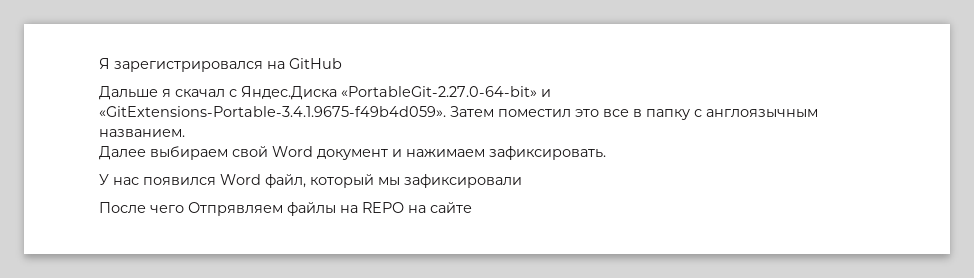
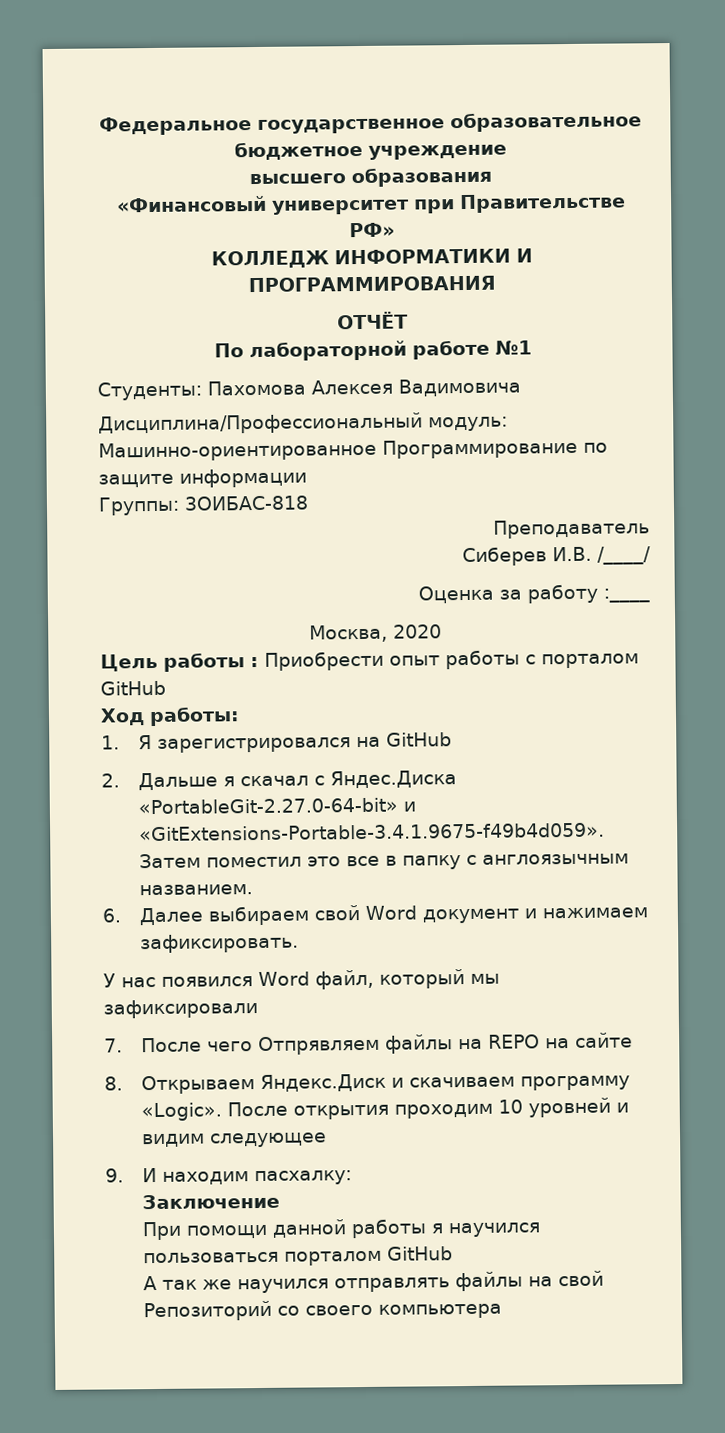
- Я зарегистрировался на GitHub
+ Федеральное государственное образовательное бюджетное учреждение
+ высшего образования
+ «Финансовый университет при Правительстве РФ»
+ КОЛЛЕДЖ ИНФОРМАТИКИ И ПРОГРАММИРОВАНИЯ
+ ОТЧЁТ
+ По лабораторной работе №1
+ Студенты: Пахомова Алексея Вадимовича
+ Дисциплина/Профессиональный модуль: Машинно-ориентированное Программирование по защите информации
+ Группы: 3ОИБАС-818
+ Преподаватель
+ Сиберев И.В. /____/
+ Оценка за работу :____
+ Москва, 2020
+ Цель работы : Приобрести опыт работы с порталом GitHub
+ Ход работы:
+ 1. Я зарегистрировался на GitHub
- Дальше я скачал с Яндес.Диска «PortableGit-2.27.0-64-bit» и «GitExtensions-Portable-3.4.1.9675-f49b4d059». Затем поместил это все в папку с англоязычным названием.
+ 2. Дальше я скачал с Яндес.Диска «PortableGit-2.27.0-64-bit» и «GitExtensions-Portable-3.4.1.9675-f49b4d059». Затем поместил это все в папку с англоязычным названием.
- Далее выбираем свой Word документ и нажимаем зафиксировать.
+ 6. Далее выбираем свой Word документ и нажимаем зафиксировать.
- После чего Отпрявляем файлы на REPO на сайте
+ 7. После чего Отпрявляем файлы на REPO на сайте
+ 8. Открываем Яндекс.Диск и скачиваем программу «Logic». После открытия проходим 10 уровней и видим следующее
+ 9. И находим пасхалку:
+ Заключение
+ При помощи данной работы я научился пользоваться порталом GitHub
+ А так же научился отправлять файлы на свой Репозиторий со своего компьютера

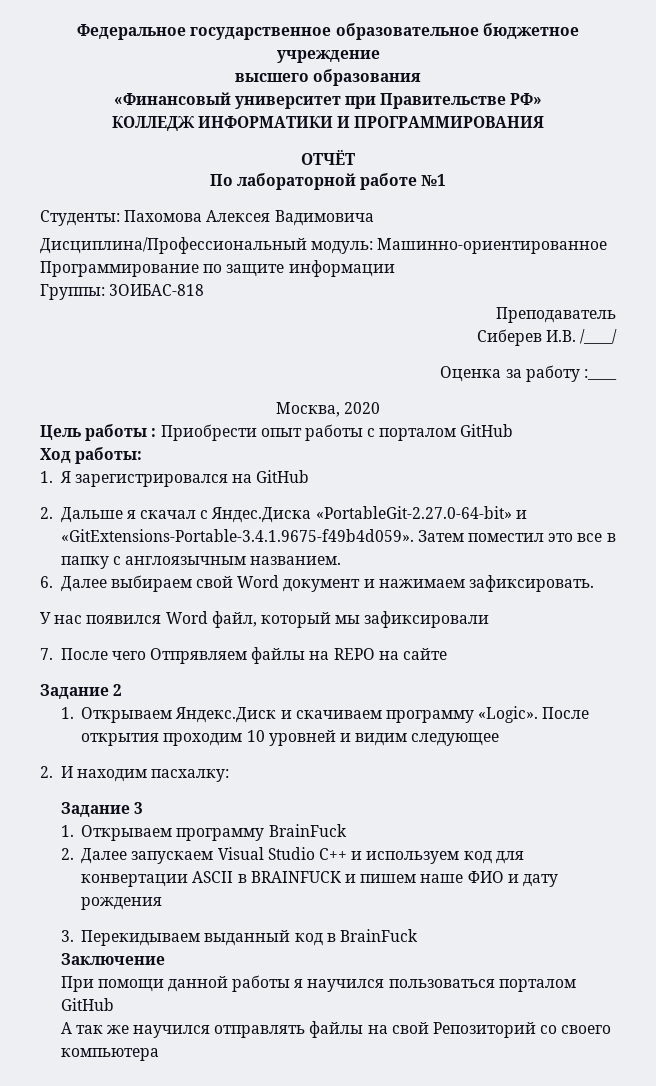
- 8. Открываем Яндекс.Диск и скачиваем программу «Logic».
+ Задание 2
+ 1. Открываем Яндекс.Диск и скачиваем программу «Logic».
- 9. И находим пасхалку:
+ 2. И находим пасхалку:
+ Задание 3
+ 1. Открываем программу BrainFuck
+ 2. Далее запускаем Visual Studio C++ и используем код для конвертации ASCII в BRAINFUCK и пишем наше ФИО и дату рождения
+ 3. Перекидываем выданный код в BrainFuck

